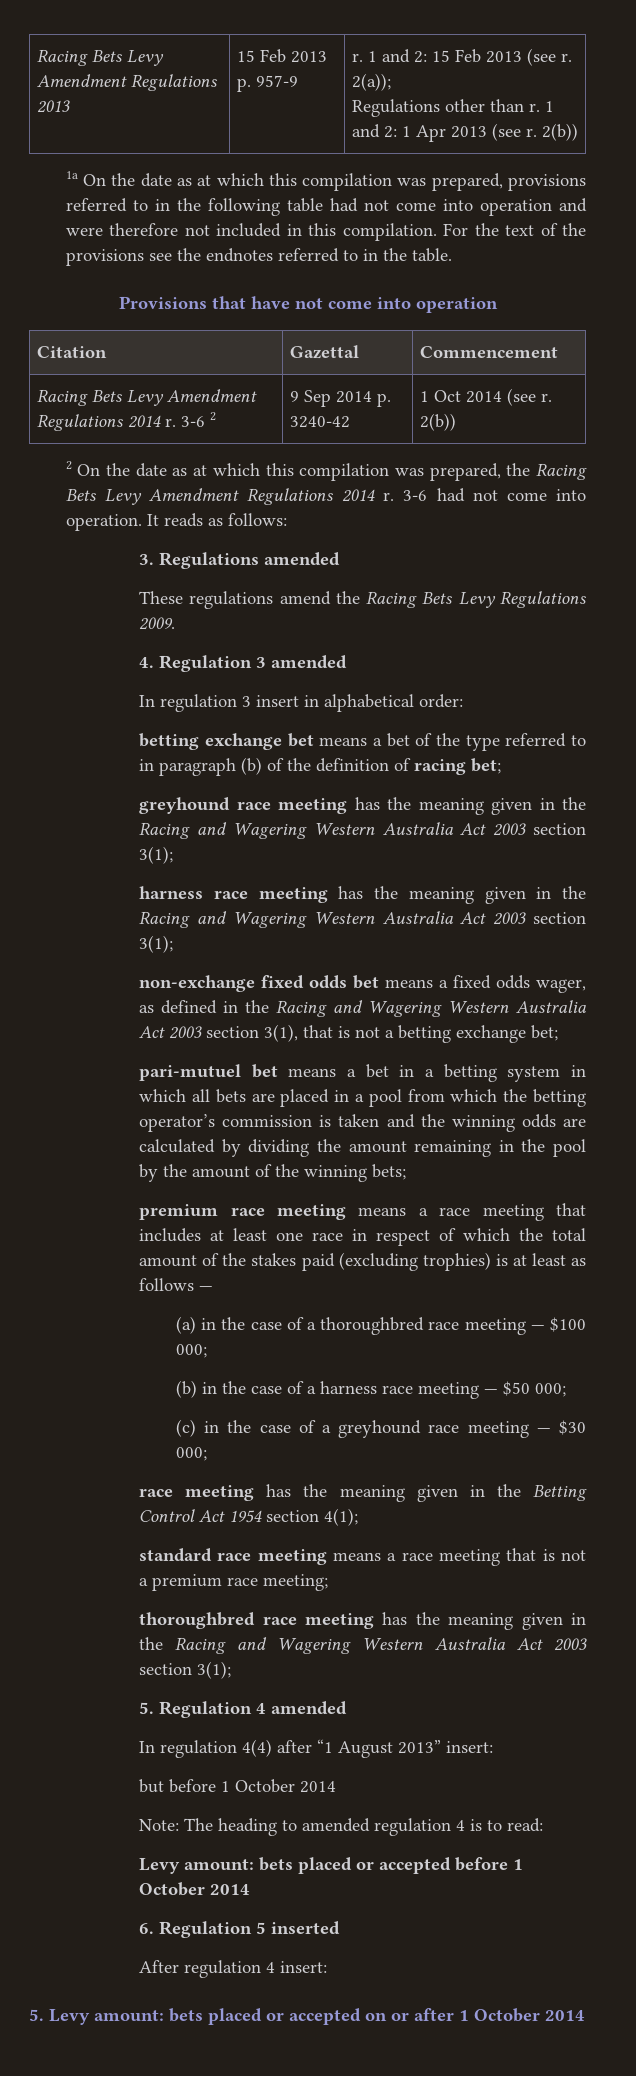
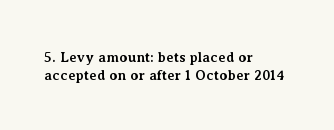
- Racing Bets Levy Amendment Regulations 2013 | 15 Feb 2013 p. 957-9 | r. 1 and 2: 15 Feb 2013 (see r. 2(a));
- Regulations other than r. 1 and 2: 1 Apr 2013 (see r. 2(b))
- 1a On the date as at which this compilation was prepared, provisions referred to in the following table had not come into operation and were therefore not included in this compilation. For the text of the provisions see the endnotes referred to in the table.
- Provisions that have not come into operation
- Citation | Gazettal | Commencement
- Racing Bets Levy Amendment Regulations 2014 r. 3-6 2 | 9 Sep 2014 p. 3240-42 | 1 Oct 2014 (see r. 2(b))
- 2 On the date as at which this compilation was prepared, the Racing Bets Levy Amendment Regulations 2014 r. 3-6 had not come into operation. It reads as follows:
- 3. Regulations amended
- These regulations amend the Racing Bets Levy Regulations 2009.
- 4. Regulation 3 amended
- In regulation 3 insert in alphabetical order:
- betting exchange bet means a bet of the type referred to in paragraph (b) of the definition of racing bet;
- greyhound race meeting has the meaning given in the Racing and Wagering Western Australia Act 2003 section 3(1);
- harness race meeting has the meaning given in the Racing and Wagering Western Australia Act 2003 section 3(1);
- non-exchange fixed odds bet means a fixed odds wager, as defined in the Racing and Wagering Western Australia Act 2003 section 3(1), that is not a betting exchange bet;
- pari-mutuel bet means a bet in a betting system in which all bets are placed in a pool from which the betting operator’s commission is taken and the winning odds are calculated by dividing the amount remaining in the pool by the amount of the winning bets;
- premium race meeting means a race meeting that includes at least one race in respect of which the total amount of the stakes paid (excluding trophies) is at least as follows —
- (a) in the case of a thoroughbred race meeting — $100 000;
- (b) in the case of a harness race meeting — $50 000;
- (c) in the case of a greyhound race meeting — $30 000;
- race meeting has the meaning given in the Betting Control Act 1954 section 4(1);
- standard race meeting means a race meeting that is not a premium race meeting;
- thoroughbred race meeting has the meaning given in the Racing and Wagering Western Australia Act 2003 section 3(1);
- 5. Regulation 4 amended
- In regulation 4(4) after “1 August 2013” insert:
- but before 1 October 2014
- Note: The heading to amended regulation 4 is to read:
- Levy amount: bets placed or accepted before 1 October 2014
- 6. Regulation 5 inserted
- After regulation 4 insert:

